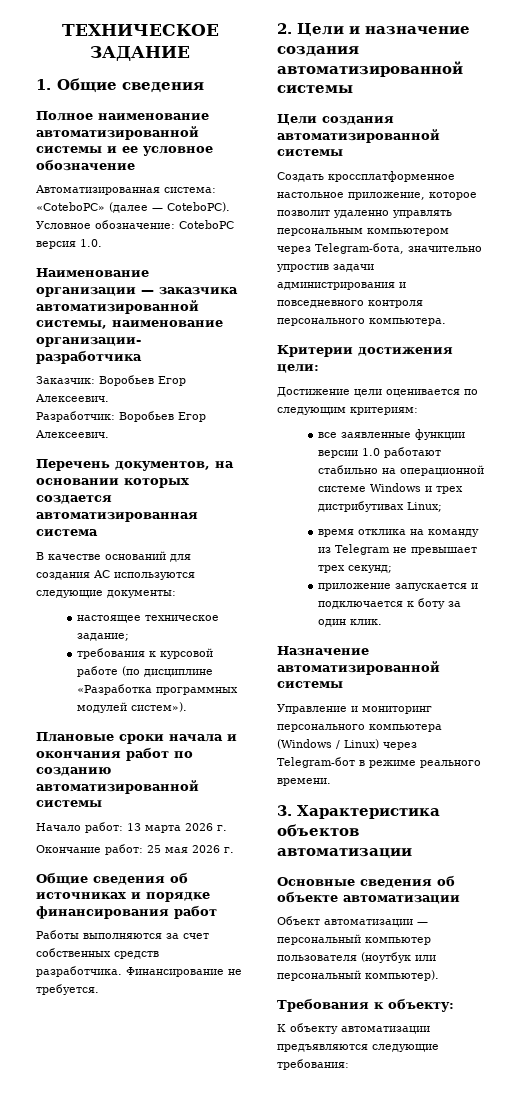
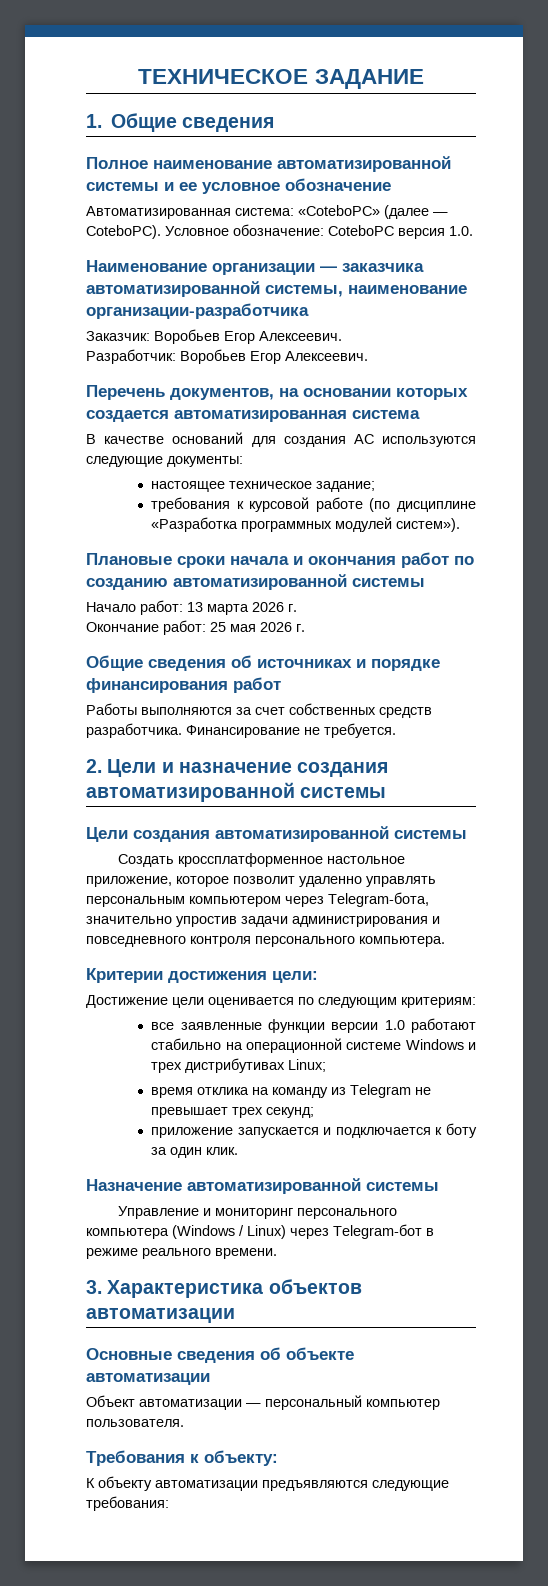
- Объект автоматизации — персональный компьютер пользователя (ноутбук или персональный компьютер).
+ Объект автоматизации — персональный компьютер пользователя.

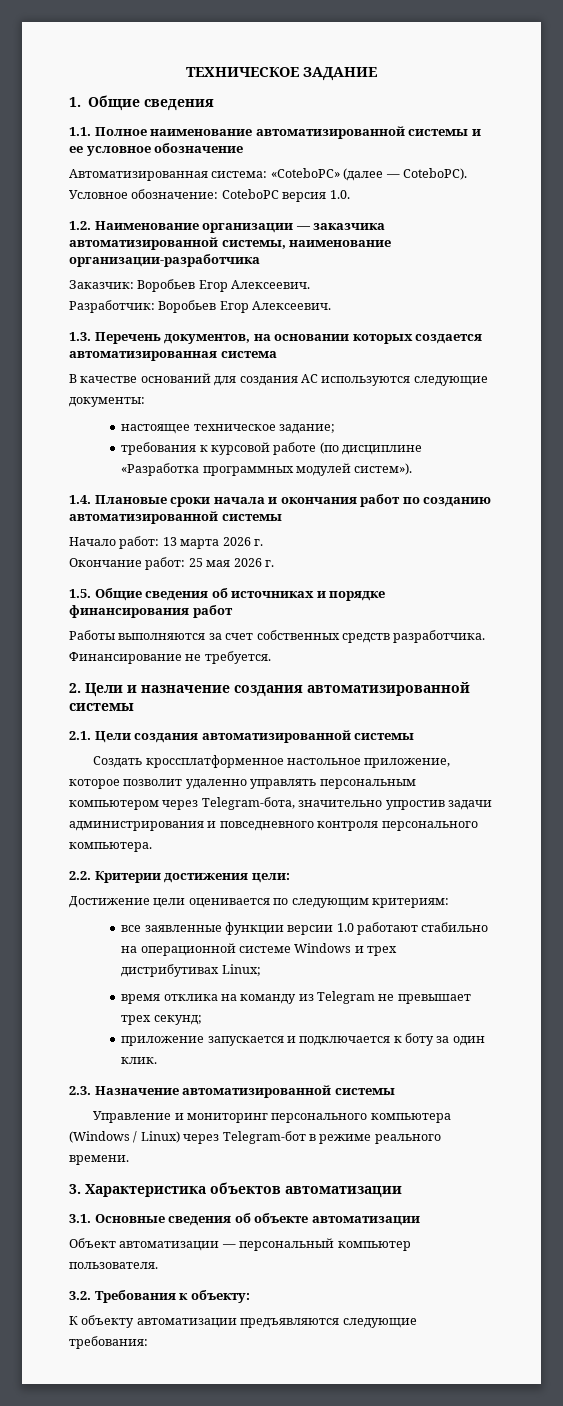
- Полное наименование автоматизированной системы и ее условное обозначение
+ 1.1. Полное наименование автоматизированной системы и ее условное обозначение
- Наименование организации — заказчика автоматизированной системы, наименование организации-разработчика
+ 1.2. Наименование организации — заказчика автоматизированной системы, наименование организации-разработчика
- Перечень документов, на основании которых создается автоматизированная система
+ 1.3. Перечень документов, на основании которых создается автоматизированная система
- Плановые сроки начала и окончания работ по созданию автоматизированной системы
+ 1.4. Плановые сроки начала и окончания работ по созданию автоматизированной системы
- Общие сведения об источниках и порядке финансирования работ
+ 1.5. Общие сведения об источниках и порядке финансирования работ
- Цели создания автоматизированной системы
+ 2.1. Цели создания автоматизированной системы
- Критерии достижения цели:
+ 2.2. Критерии достижения цели:
- Назначение автоматизированной системы
+ 2.3. Назначение автоматизированной системы
- Основные сведения об объекте автоматизации
+ 3.1. Основные сведения об объекте автоматизации
- Требования к объекту:
+ 3.2. Требования к объекту:

